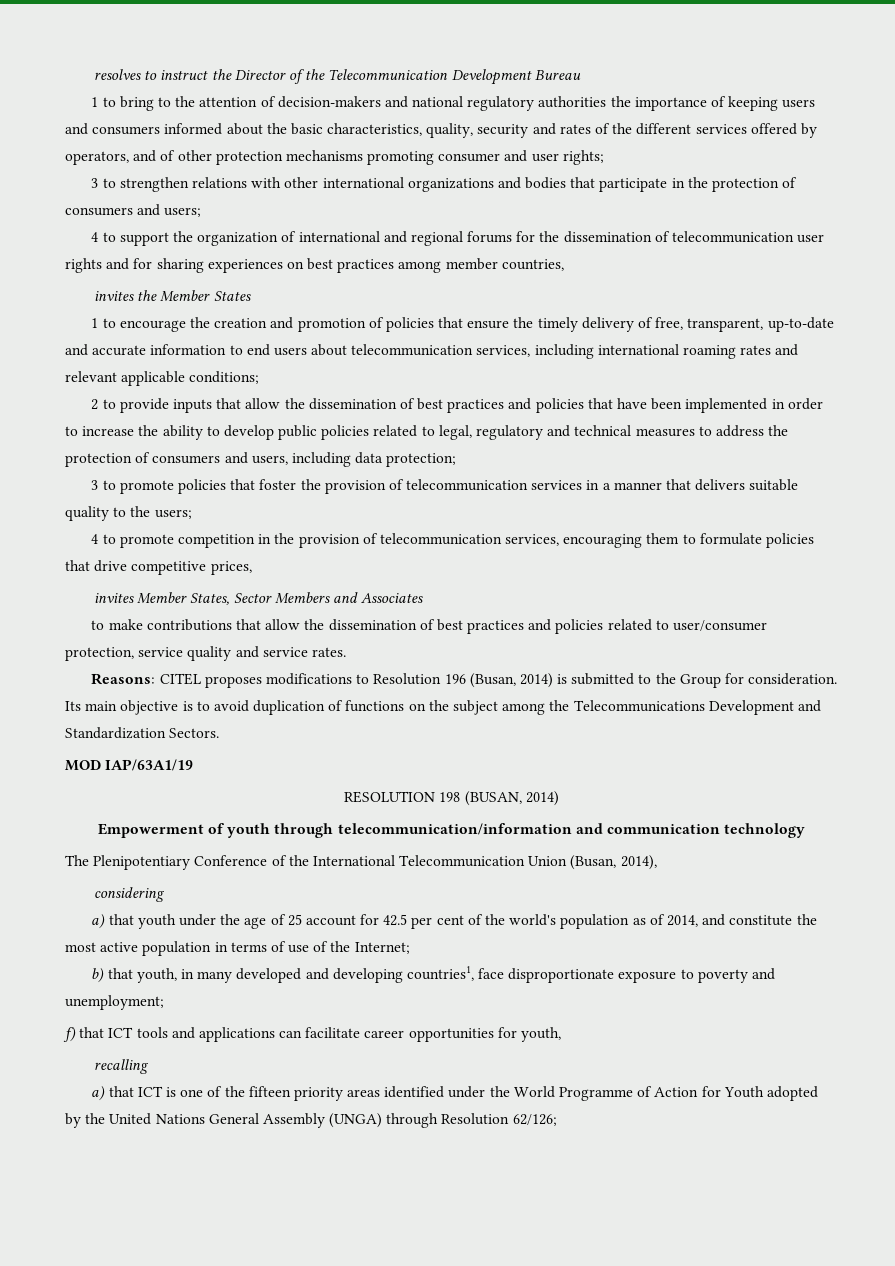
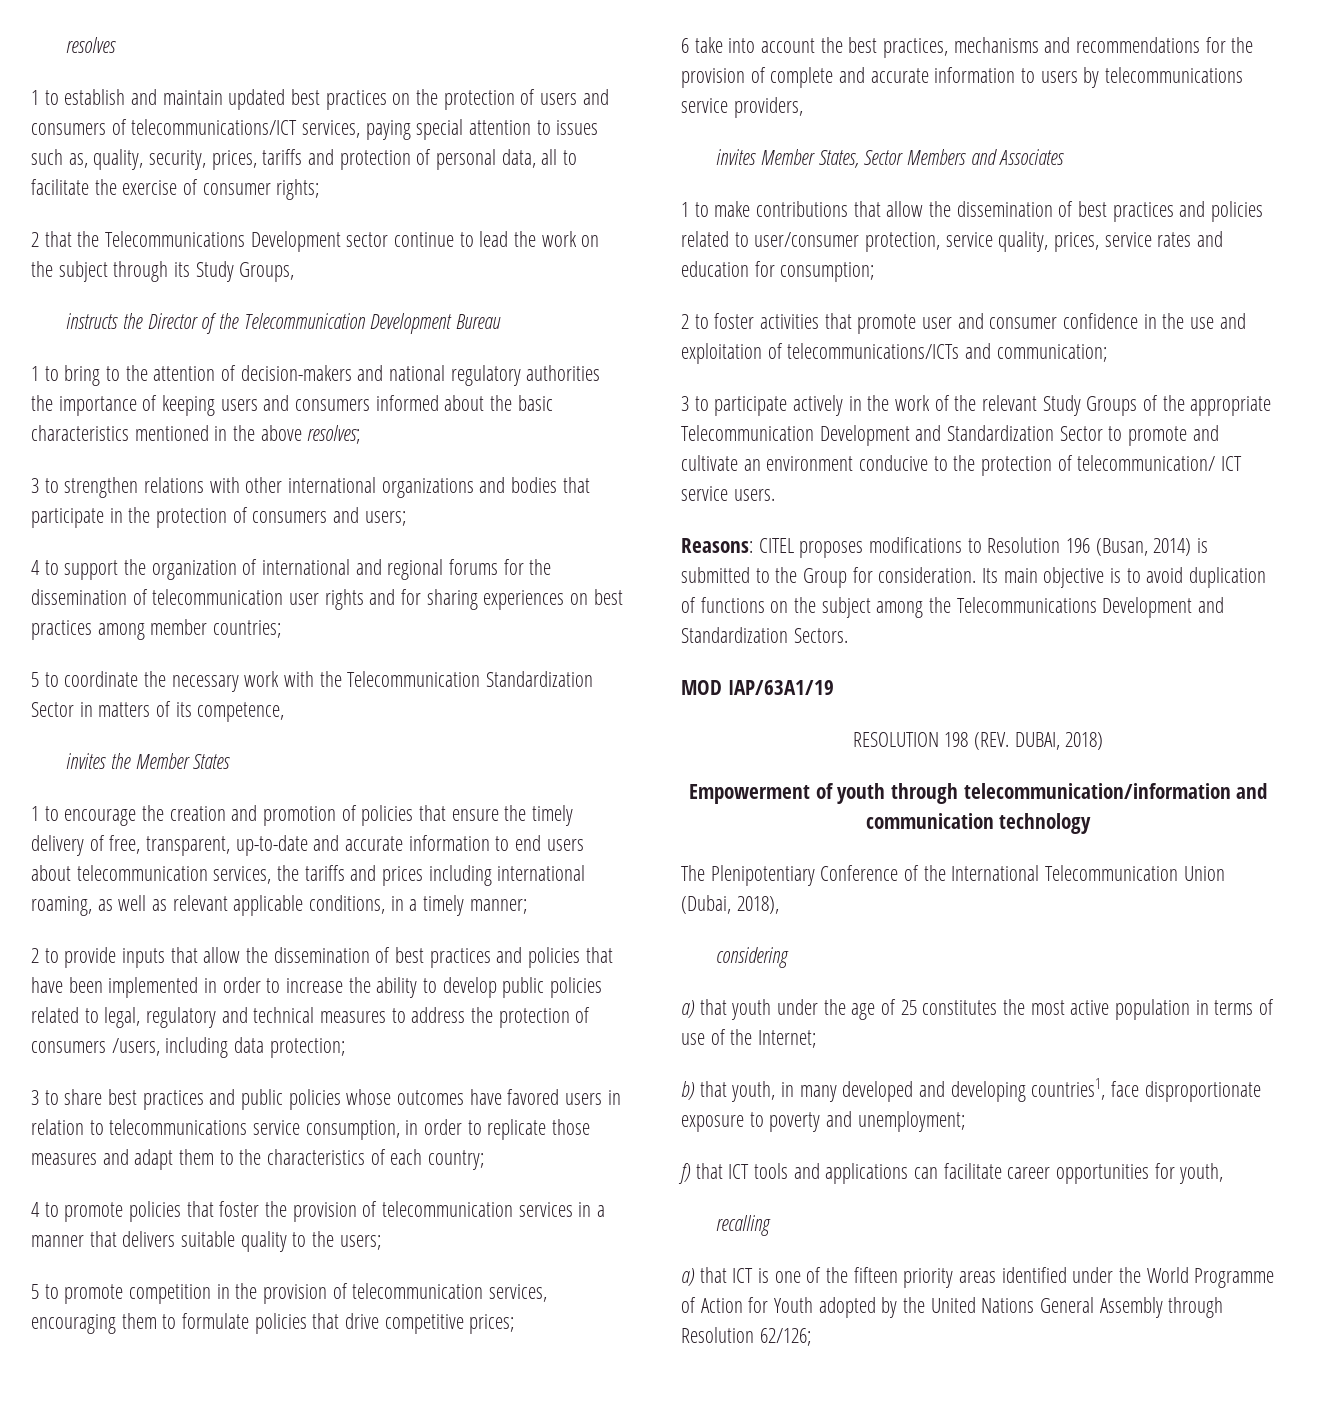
- resolves to instruct the Director of the Telecommunication Development Bureau
+ resolves
+ 1 to establish and maintain updated best practices on the protection of users and consumers of telecommunications/ICT services, paying special attention to issues such as, quality, security, prices, tariffs and protection of personal data, all to facilitate the exercise of consumer rights;
+ 2 that the Telecommunications Development sector continue to lead the work on the subject through its Study Groups,
+ instructs the Director of the Telecommunication Development Bureau
- 1 to bring to the attention of decision-makers and national regulatory authorities the importance of keeping users and consumers informed about the basic characteristics, quality, security and rates of the different services offered by operators, and of other protection mechanisms promoting consumer and user rights;
+ 1 to bring to the attention of decision-makers and national regulatory authorities the importance of keeping users and consumers informed about the basic characteristics mentioned in the above resolves;
- 4 to support the organization of international and regional forums for the dissemination of telecommunication user rights and for sharing experiences on best practices among member countries,
+ 4 to support the organization of international and regional forums for the dissemination of telecommunication user rights and for sharing experiences on best practices among member countries;
+ 5 to coordinate the necessary work with the Telecommunication Standardization Sector in matters of its competence,
- 1 to encourage the creation and promotion of policies that ensure the timely delivery of free, transparent, up-to-date and accurate information to end users about telecommunication services, including international roaming rates and relevant applicable conditions;
+ 1 to encourage the creation and promotion of policies that ensure the timely delivery of free, transparent, up-to-date and accurate information to end users about telecommunication services, the tariffs and prices including international roaming, as well as relevant applicable conditions, in a timely manner;
- 2 to provide inputs that allow the dissemination of best practices and policies that have been implemented in order to increase the ability to develop public policies related to legal, regulatory and technical measures to address the protection of consumers and users, including data protection;
+ 2 to provide inputs that allow the dissemination of best practices and policies that have been implemented in order to increase the ability to develop public policies related to legal, regulatory and technical measures to address the protection of consumers /users, including data protection;
- 3 to promote policies that foster the provision of telecommunication services in a manner that delivers suitable quality to the users;
+ 3 to share best practices and public policies whose outcomes have favored users in relation to telecommunications service consumption, in order to replicate those measures and adapt them to the characteristics of each country;
+ 4 to promote policies that foster the provision of telecommunication services in a manner that delivers suitable quality to the users;
- 4 to promote competition in the provision of telecommunication services, encouraging them to formulate policies that drive competitive prices,
+ 5 to promote competition in the provision of telecommunication services, encouraging them to formulate policies that drive competitive prices;
+ 6 take into account the best practices, mechanisms and recommendations for the provision of complete and accurate information to users by telecommunications service providers,
- to make contributions that allow the dissemination of best practices and policies related to user/consumer protection, service quality and service rates.
+ 1 to make contributions that allow the dissemination of best practices and policies related to user/consumer protection, service quality, prices, service rates and education for consumption;
+ 2 to foster activities that promote user and consumer confidence in the use and exploitation of telecommunications/ICTs and communication;
+ 3 to participate actively in the work of the relevant Study Groups of the appropriate Telecommunication Development and Standardization Sector to promote and cultivate an environment conducive to the protection of telecommunication/ ICT service users.
- RESOLUTION 198 (BUSAN, 2014)
+ RESOLUTION 198 (REV. DUBAI, 2018)
- The Plenipotentiary Conference of the International Telecommunication Union (Busan, 2014),
+ The Plenipotentiary Conference of the International Telecommunication Union (Dubai, 2018),
- a) that youth under the age of 25 account for 42.5 per cent of the world's population as of 2014, and constitute the most active population in terms of use of the Internet;
+ a) that youth under the age of 25 constitutes the most active population in terms of use of the Internet;
- a) that ICT is one of the fifteen priority areas identified under the World Programme of Action for Youth adopted by the United Nations General Assembly (UNGA) through Resolution 62/126;
+ a) that ICT is one of the fifteen priority areas identified under the World Programme of Action for Youth adopted by the United Nations General Assembly through Resolution 62/126;

